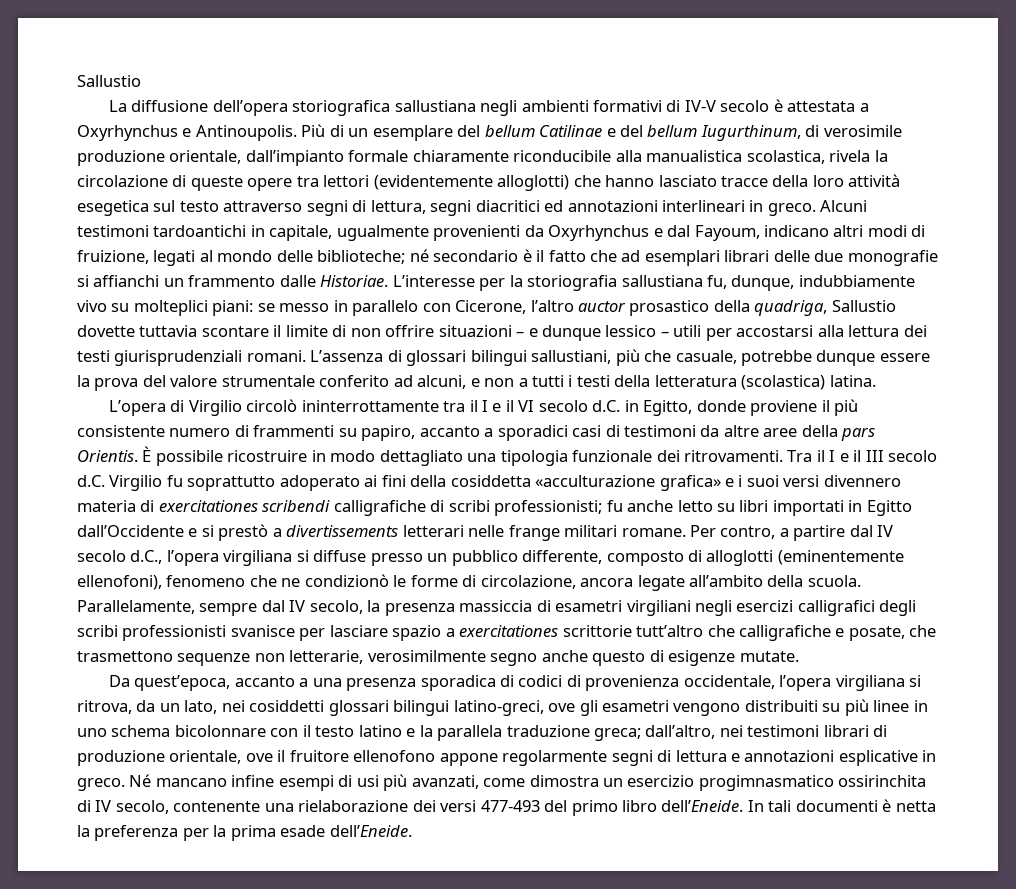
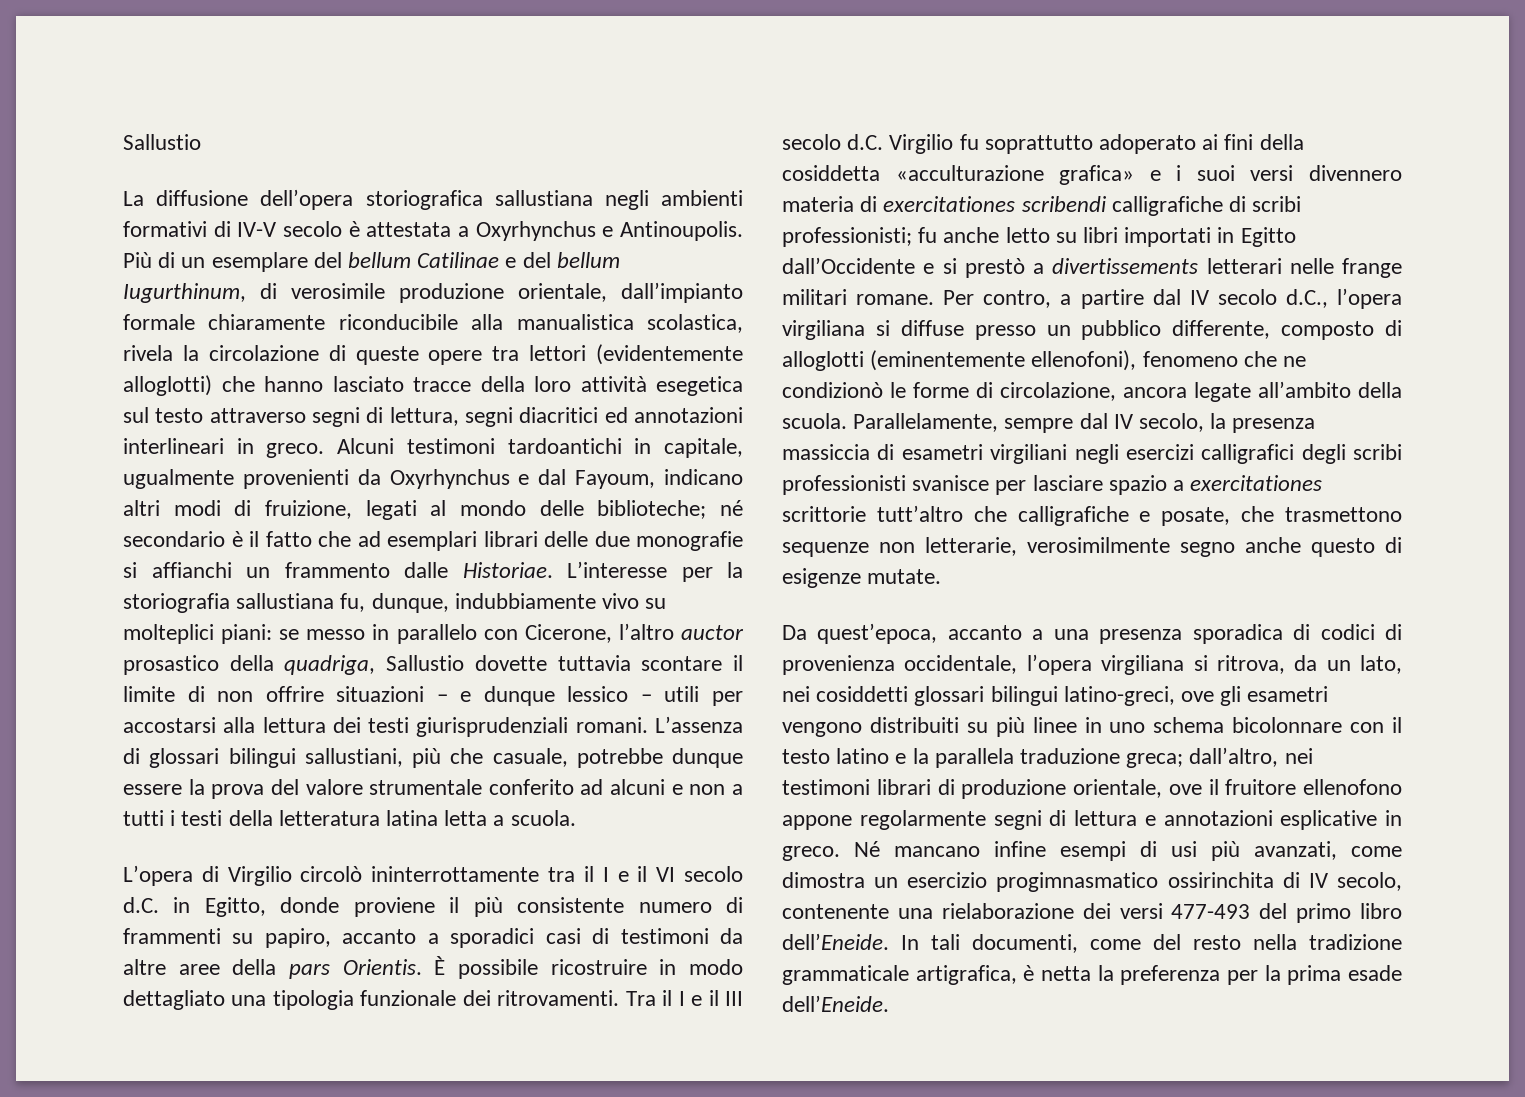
- L’assenza di glossari bilingui sallustiani, più che casuale, potrebbe dunque essere la prova del valore strumentale conferito ad alcuni, e non a tutti i testi della letteratura (scolastica) latina.
+ L’assenza di glossari bilingui sallustiani, più che casuale, potrebbe dunque essere la prova del valore strumentale conferito ad alcuni e non a tutti i testi della letteratura latina letta a scuola.
- In tali documenti è netta la preferenza per la prima esade dell’Eneide.
+ In tali documenti, come del resto nella tradizione grammaticale artigrafica, è netta la preferenza per la prima esade dell’Eneide.

